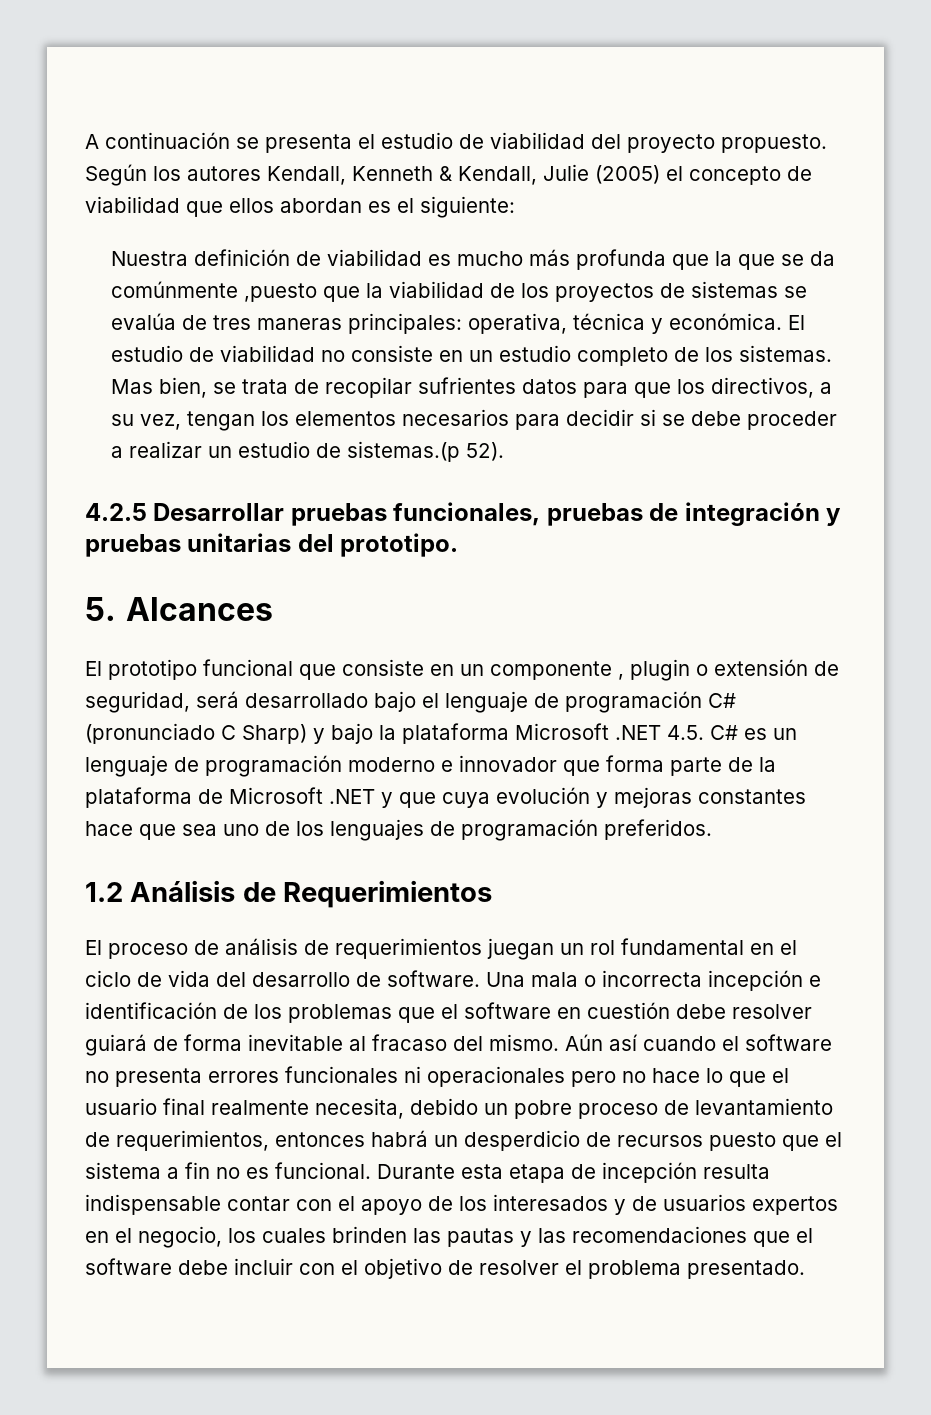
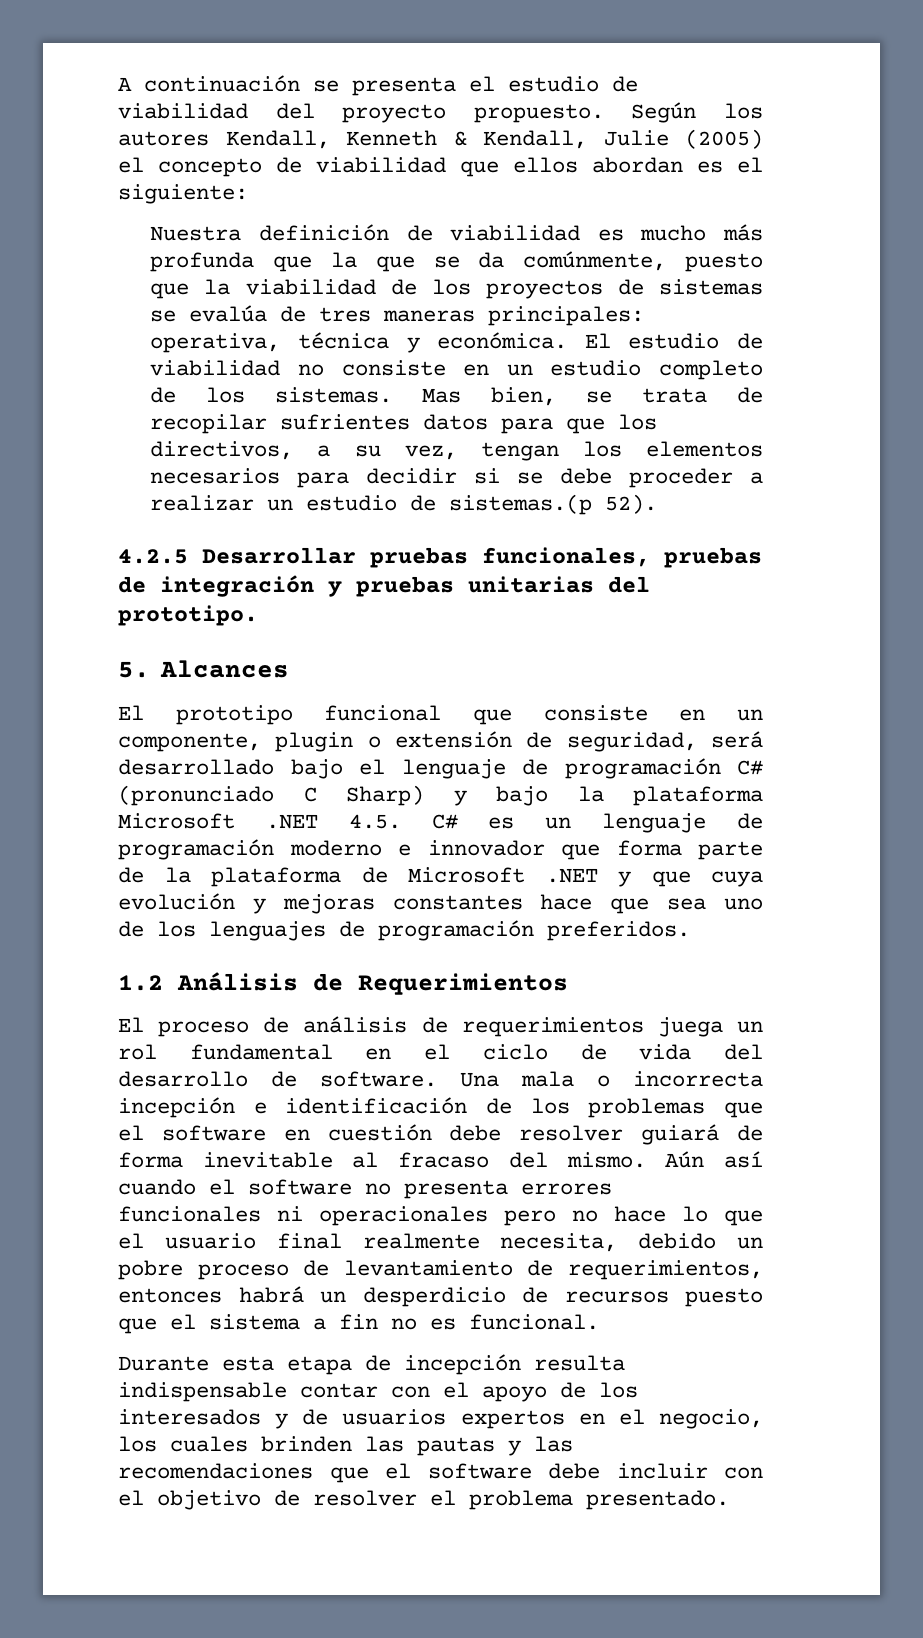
- Nuestra definición de viabilidad es mucho más profunda que la que se da comúnmente ,puesto que la viabilidad de los proyectos de sistemas se evalúa de tres maneras principales: operativa, técnica y económica.
+ Nuestra definición de viabilidad es mucho más profunda que la que se da comúnmente, puesto que la viabilidad de los proyectos de sistemas se evalúa de tres maneras principales: operativa, técnica y económica.
- El prototipo funcional que consiste en un componente , plugin o extensión de seguridad, será desarrollado bajo el lenguaje de programación C# (pronunciado C Sharp) y bajo la plataforma Microsoft .NET 4.5. C# es un lenguaje de programación moderno e innovador que forma parte de la plataforma de Microsoft .NET y que cuya evolución y mejoras constantes hace que sea uno de los lenguajes de programación preferidos.
+ El prototipo funcional que consiste en un componente, plugin o extensión de seguridad, será desarrollado bajo el lenguaje de programación C# (pronunciado C Sharp) y bajo la plataforma Microsoft .NET 4.5. C# es un lenguaje de programación moderno e innovador que forma parte de la plataforma de Microsoft .NET y que cuya evolución y mejoras constantes hace que sea uno de los lenguajes de programación preferidos.
- El proceso de análisis de requerimientos juegan un rol fundamental en el ciclo de vida del desarrollo de software.
+ El proceso de análisis de requerimientos juega un rol fundamental en el ciclo de vida del desarrollo de software.
- Aún así cuando el software no presenta errores funcionales ni operacionales pero no hace lo que el usuario final realmente necesita, debido un pobre proceso de levantamiento de requerimientos, entonces habrá un desperdicio de recursos puesto que el sistema a fin no es funcional. Durante esta etapa de incepción resulta indispensable contar con el apoyo de los interesados y de usuarios expertos en el negocio, los cuales brinden las pautas y las recomendaciones que el software debe incluir con el objetivo de resolver el problema presentado.
+ Aún así cuando el software no presenta errores funcionales ni operacionales pero no hace lo que el usuario final realmente necesita, debido un pobre proceso de levantamiento de requerimientos, entonces habrá un desperdicio de recursos puesto que el sistema a fin no es funcional.
+ Durante esta etapa de incepción resulta indispensable contar con el apoyo de los interesados y de usuarios expertos en el negocio, los cuales brinden las pautas y las recomendaciones que el software debe incluir con el objetivo de resolver el problema presentado.

